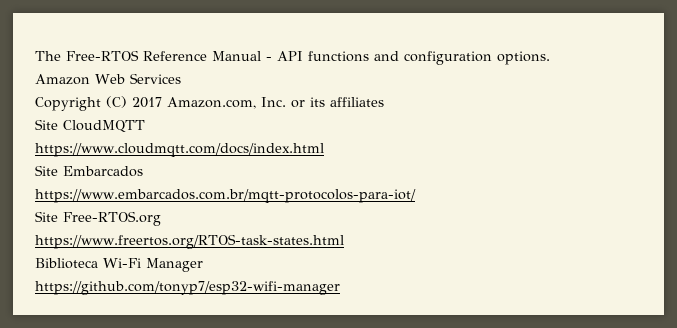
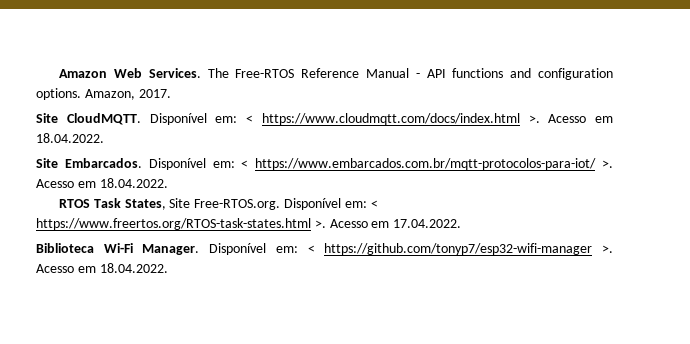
+ Amazon Web Services.
- The Free-RTOS Reference Manual - API functions and configuration options.
- Amazon Web Services
- Copyright (C) 2017 Amazon.com, Inc. or its affiliates
- Site CloudMQTT
- https://www.cloudmqtt.com/docs/index.html
- Site Embarcados
- https://www.embarcados.com.br/mqtt-protocolos-para-iot/
- Site Free-RTOS.org
- https://www.freertos.org/RTOS-task-states.html
- Biblioteca Wi-Fi Manager
- https://github.com/tonyp7/esp32-wifi-manager
+ The Free-RTOS Reference Manual - API functions and configuration options. Amazon, 2017.
+ Site CloudMQTT. Disponível em: < https://www.cloudmqtt.com/docs/index.html >. Acesso em 18.04.2022.
+ Site Embarcados. Disponível em: < https://www.embarcados.com.br/mqtt-protocolos-para-iot/ >. Acesso em 18.04.2022.
+ RTOS Task States, Site Free-RTOS.org. Disponível em: < https://www.freertos.org/RTOS-task-states.html >. Acesso em 17.04.2022.
+ Biblioteca Wi-Fi Manager. Disponível em: < https://github.com/tonyp7/esp32-wifi-manager >. Acesso em 18.04.2022.

